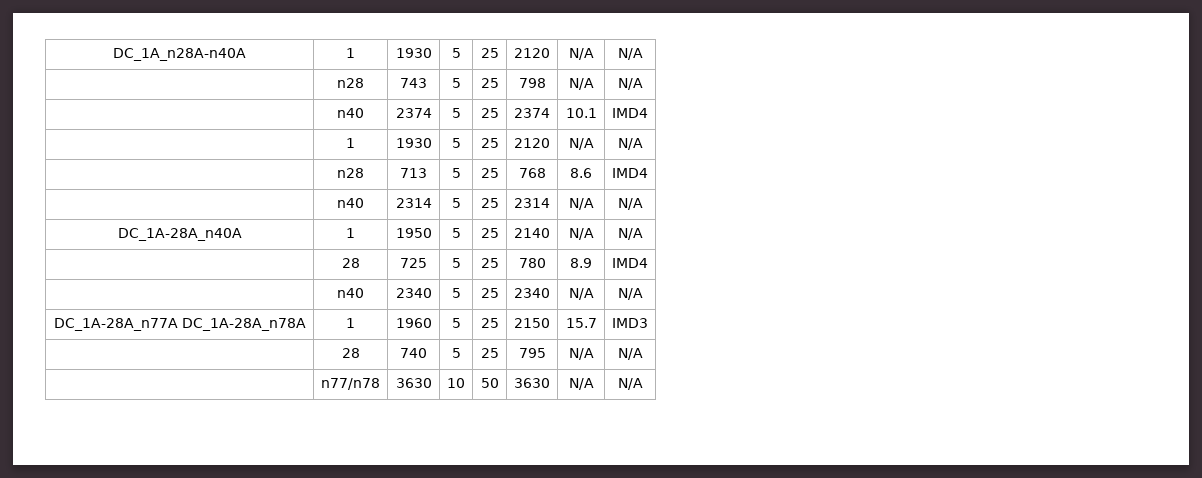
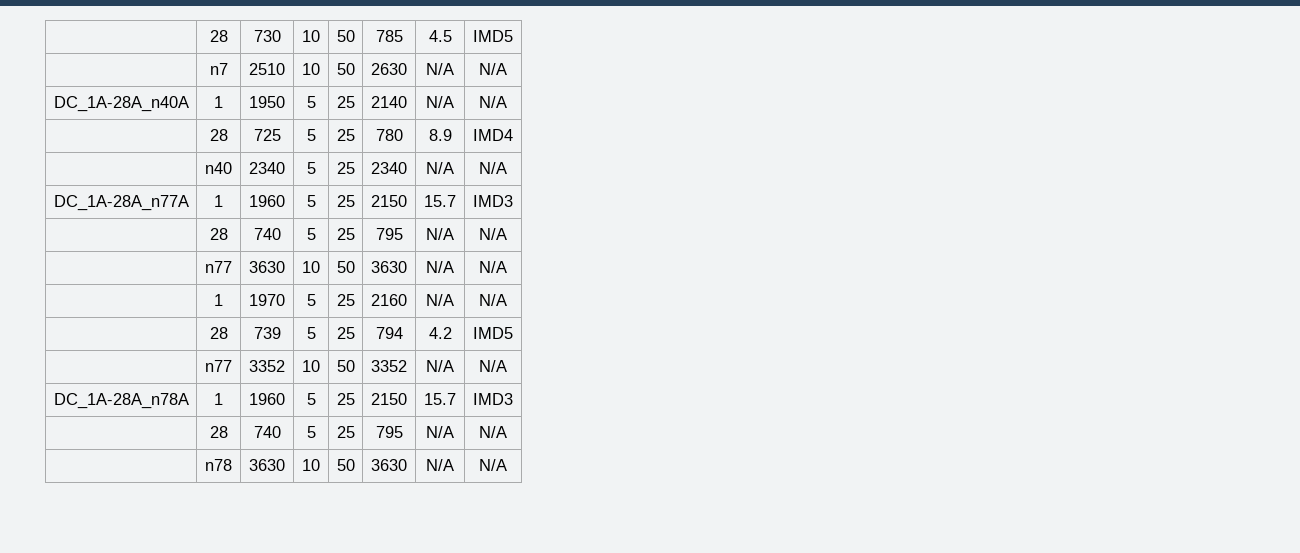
- DC_1A_n28A-n40A | 1 | 1930 | 5 | 25 | 2120 | N/A | N/A
- | n28 | 743 | 5 | 25 | 798 | N/A | N/A
- | n40 | 2374 | 5 | 25 | 2374 | 10.1 | IMD4
- | 1 | 1930 | 5 | 25 | 2120 | N/A | N/A
- | n28 | 713 | 5 | 25 | 768 | 8.6 | IMD4
- | n40 | 2314 | 5 | 25 | 2314 | N/A | N/A
+ | 28 | 730 | 10 | 50 | 785 | 4.5 | IMD5
+ | n7 | 2510 | 10 | 50 | 2630 | N/A | N/A
- DC_1A-28A_n77A DC_1A-28A_n78A | 1 | 1960 | 5 | 25 | 2150 | 15.7 | IMD3
+ DC_1A-28A_n77A | 1 | 1960 | 5 | 25 | 2150 | 15.7 | IMD3
+ | 28 | 740 | 5 | 25 | 795 | N/A | N/A
+ | n77 | 3630 | 10 | 50 | 3630 | N/A | N/A
+ | 1 | 1970 | 5 | 25 | 2160 | N/A | N/A
+ | 28 | 739 | 5 | 25 | 794 | 4.2 | IMD5
+ | n77 | 3352 | 10 | 50 | 3352 | N/A | N/A
+ DC_1A-28A_n78A | 1 | 1960 | 5 | 25 | 2150 | 15.7 | IMD3
- | n77/n78 | 3630 | 10 | 50 | 3630 | N/A | N/A
+ | n78 | 3630 | 10 | 50 | 3630 | N/A | N/A

